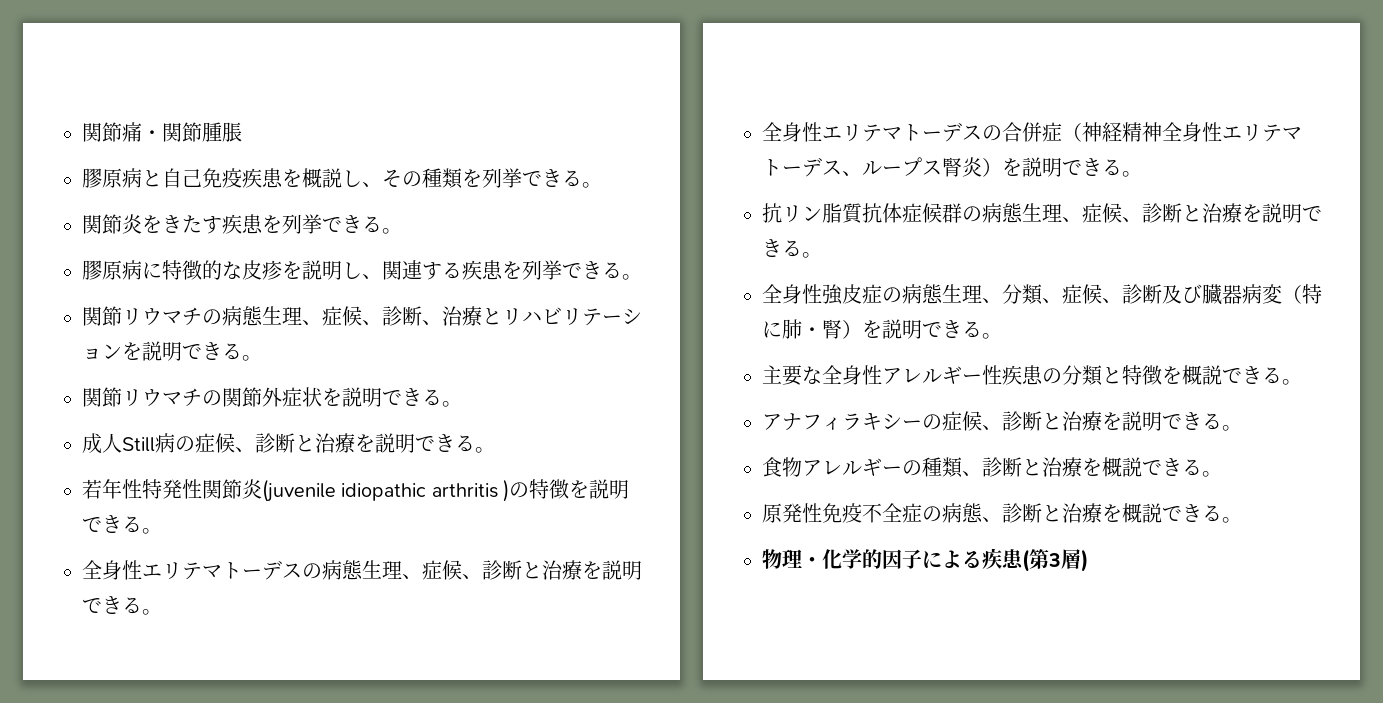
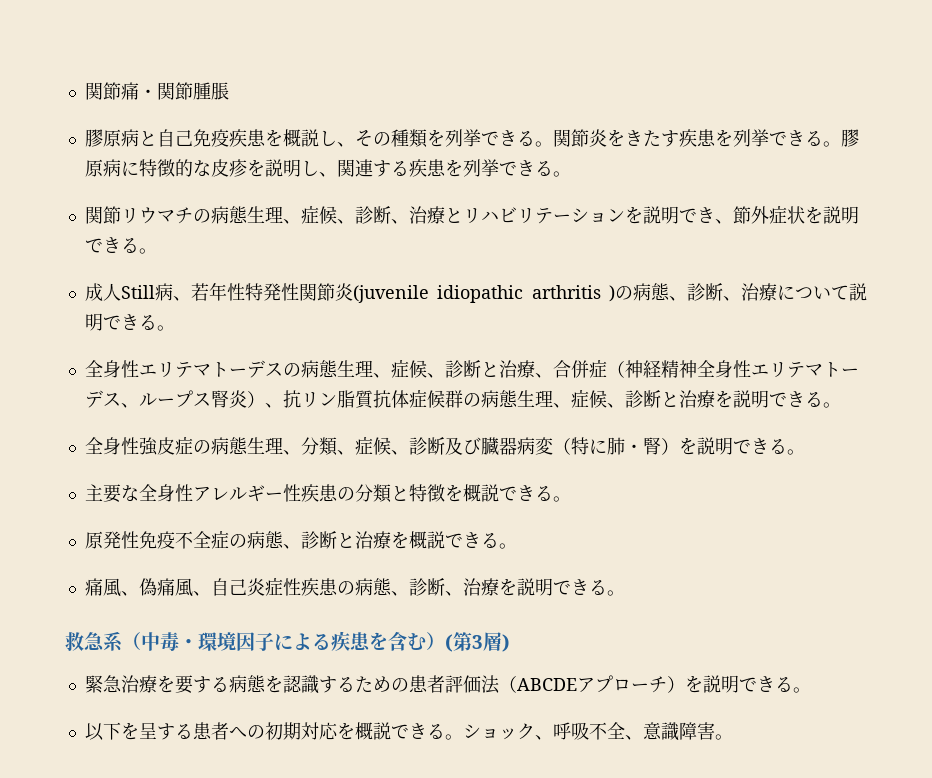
- 膠原病と自己免疫疾患を概説し、その種類を列挙できる。
- 関節炎をきたす疾患を列挙できる。
- 膠原病に特徴的な皮疹を説明し、関連する疾患を列挙できる。
+ 膠原病と自己免疫疾患を概説し、その種類を列挙できる。関節炎をきたす疾患を列挙できる。膠原病に特徴的な皮疹を説明し、関連する疾患を列挙できる。
- 関節リウマチの病態生理、症候、診断、治療とリハビリテーションを説明できる。
- 関節リウマチの関節外症状を説明できる。
+ 関節リウマチの病態生理、症候、診断、治療とリハビリテーションを説明でき、節外症状を説明できる。
- 成人Still病の症候、診断と治療を説明できる。
- 若年性特発性関節炎(juvenile idiopathic arthritis )の特徴を説明できる。
+ 成人Still病、若年性特発性関節炎(juvenile idiopathic arthritis )の病態、診断、治療について説明できる。
- 全身性エリテマトーデスの病態生理、症候、診断と治療を説明できる。
- 全身性エリテマトーデスの合併症（神経精神全身性エリテマトーデス、ループス腎炎）を説明できる。
- 抗リン脂質抗体症候群の病態生理、症候、診断と治療を説明できる。
+ 全身性エリテマトーデスの病態生理、症候、診断と治療、合併症（神経精神全身性エリテマトーデス、ループス腎炎）、抗リン脂質抗体症候群の病態生理、症候、診断と治療を説明できる。
- アナフィラキシーの症候、診断と治療を説明できる。
- 食物アレルギーの種類、診断と治療を概説できる。
- 物理・化学的因子による疾患(第3層)
+ 痛風、偽痛風、自己炎症性疾患の病態、診断、治療を説明できる。
+ 救急系（中毒・環境因子による疾患を含む）(第3層)
+ 緊急治療を要する病態を認識するための患者評価法（ABCDEアプローチ）を説明できる。
+ 以下を呈する患者への初期対応を概説できる。ショック、呼吸不全、意識障害。

